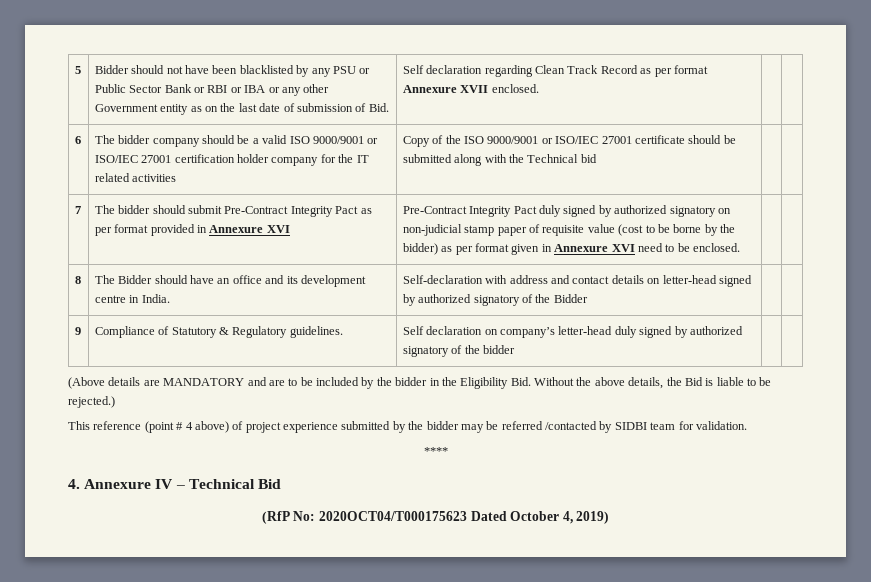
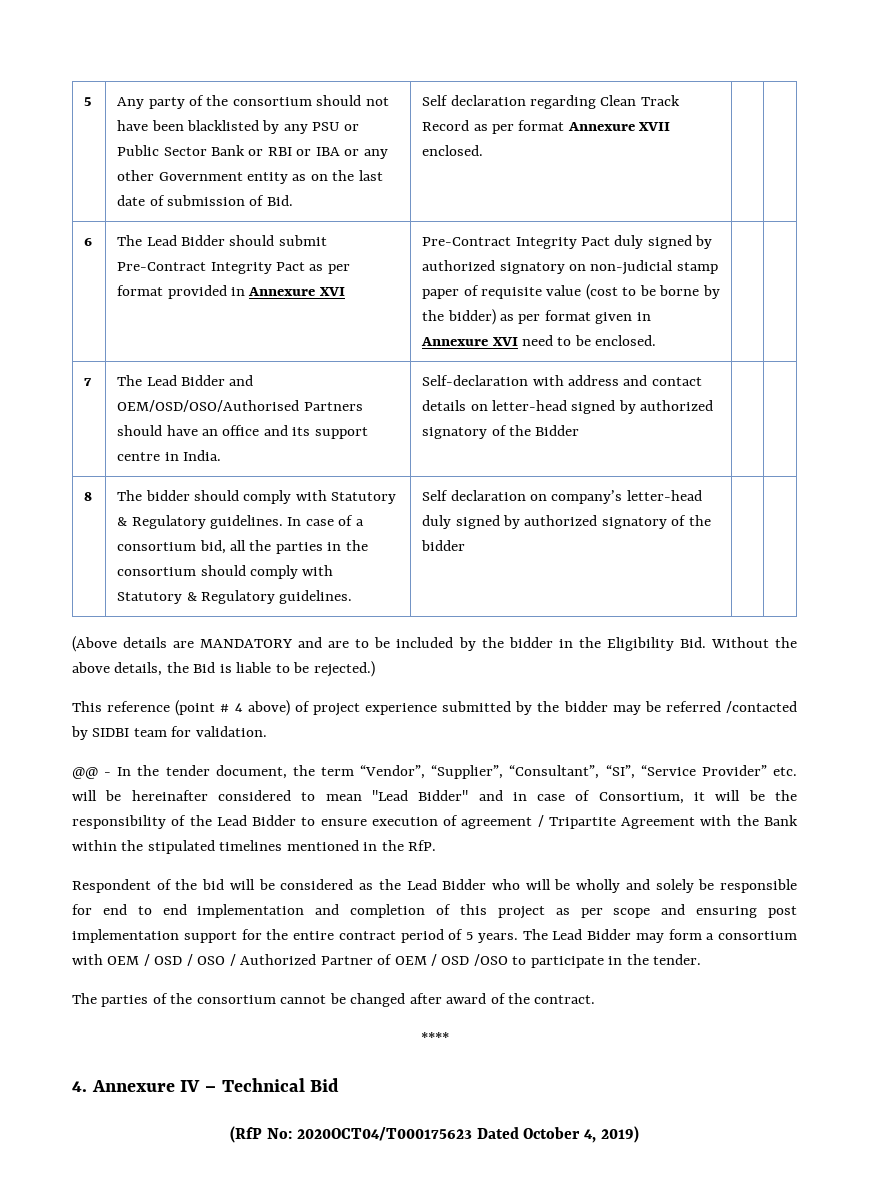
- Bidder should not have been blacklisted by any PSU or Public Sector Bank or RBI or IBA or any other Government entity as on the last date of submission of Bid.
+ Any party of the consortium should not have been blacklisted by any PSU or Public Sector Bank or RBI or IBA or any other Government entity as on the last date of submission of Bid.
- The bidder company should be a valid ISO 9000/9001 or ISO/IEC 27001 certification holder company for the IT related activities | Copy of the ISO 9000/9001 or ISO/IEC 27001 certificate should be submitted along with the Technical bid | |
- 7 | The bidder should submit Pre-Contract Integrity Pact as per format provided in Annexure XVI
+ The Lead Bidder should submit Pre-Contract Integrity Pact as per format provided in Annexure XVI
- 8 | The Bidder should have an office and its development centre in India. | Self-declaration with address and contact details on letter-head signed by authorized signatory of the Bidder | |
+ 7 | The Lead Bidder and OEM/OSD/OSO/Authorised Partners should have an office and its support centre in India. | Self-declaration with address and contact details on letter-head signed by authorized signatory of the Bidder | |
- 9 | Compliance of Statutory & Regulatory guidelines.
+ 8 | The bidder should comply with Statutory & Regulatory guidelines. In case of a consortium bid, all the parties in the consortium should comply with Statutory & Regulatory guidelines.
+ @@ - In the tender document, the term “Vendor”, “Supplier”, “Consultant”, “SI”, “Service Provider” etc. will be hereinafter considered to mean "Lead Bidder" and in case of Consortium, it will be the responsibility of the Lead Bidder to ensure execution of agreement / Tripartite Agreement with the Bank within the stipulated timelines mentioned in the RfP.
+ Respondent of the bid will be considered as the Lead Bidder who will be wholly and solely be responsible for end to end implementation and completion of this project as per scope and ensuring post implementation support for the entire contract period of 5 years. The Lead Bidder may form a consortium with OEM / OSD / OSO / Authorized Partner of OEM / OSD /OSO to participate in the tender.
+ The parties of the consortium cannot be changed after award of the contract.

